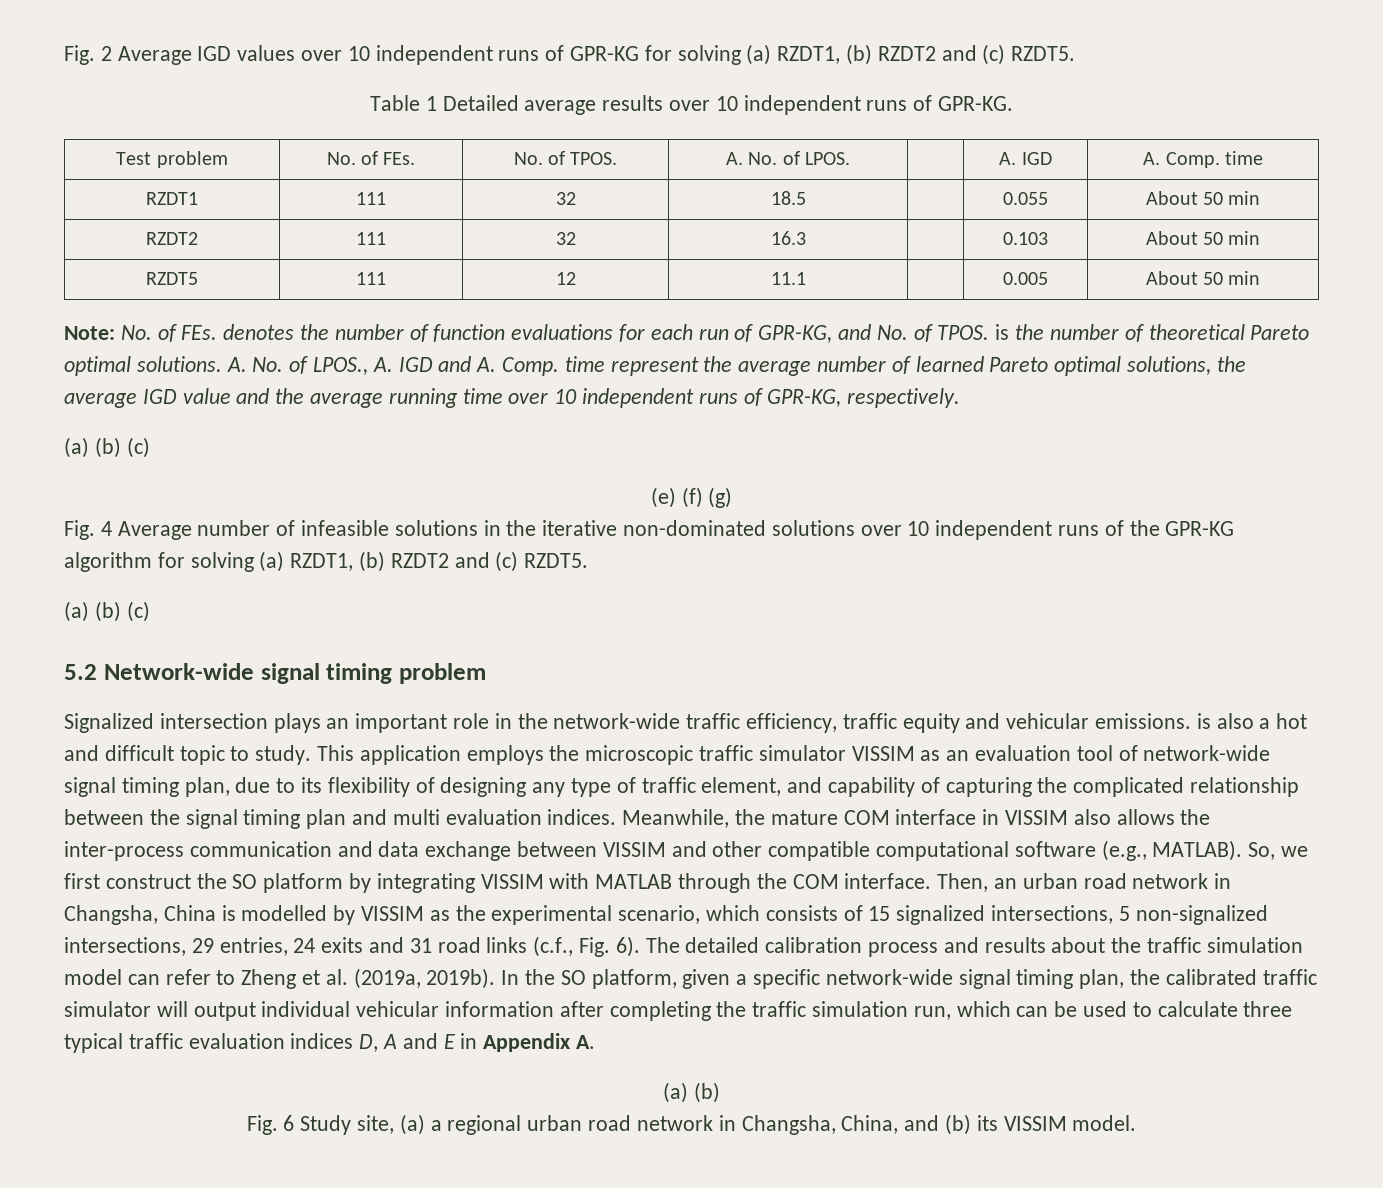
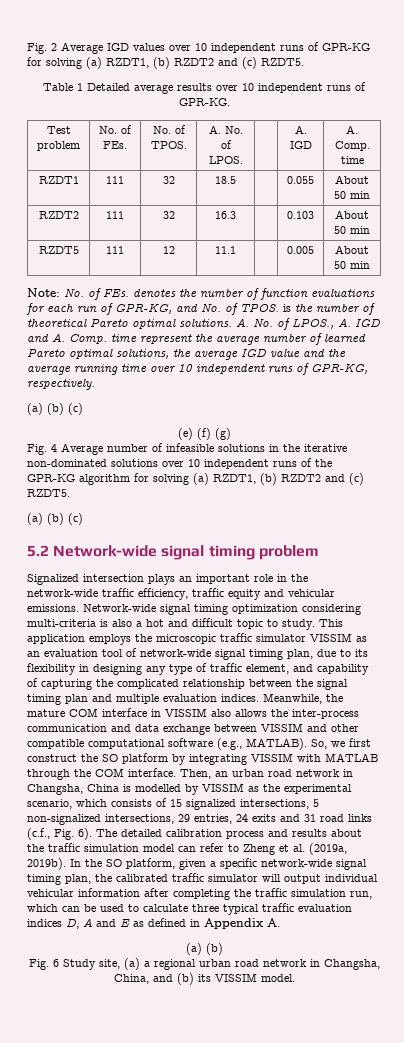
- Signalized intersection plays an important role in the network-wide traffic efficiency, traffic equity and vehicular emissions. is also a hot and difficult topic to study.
+ Signalized intersection plays an important role in the network-wide traffic efficiency, traffic equity and vehicular emissions. Network-wide signal timing optimization considering multi-criteria is also a hot and difficult topic to study.
- This application employs the microscopic traffic simulator VISSIM as an evaluation tool of network-wide signal timing plan, due to its flexibility of designing any type of traffic element, and capability of capturing the complicated relationship between the signal timing plan and multi evaluation indices.
+ This application employs the microscopic traffic simulator VISSIM as an evaluation tool of network-wide signal timing plan, due to its flexibility in designing any type of traffic element, and capability of capturing the complicated relationship between the signal timing plan and multiple evaluation indices.
- In the SO platform, given a specific network-wide signal timing plan, the calibrated traffic simulator will output individual vehicular information after completing the traffic simulation run, which can be used to calculate three typical traffic evaluation indices D, A and E in Appendix A.
+ In the SO platform, given a specific network-wide signal timing plan, the calibrated traffic simulator will output individual vehicular information after completing the traffic simulation run, which can be used to calculate three typical traffic evaluation indices D, A and E as defined in Appendix A.

